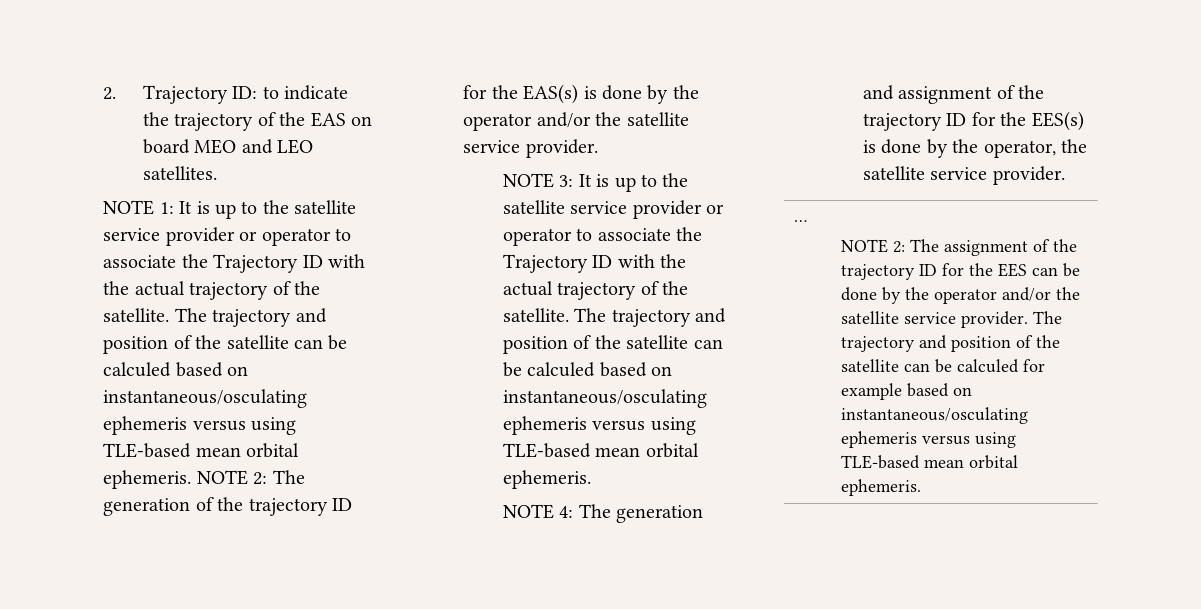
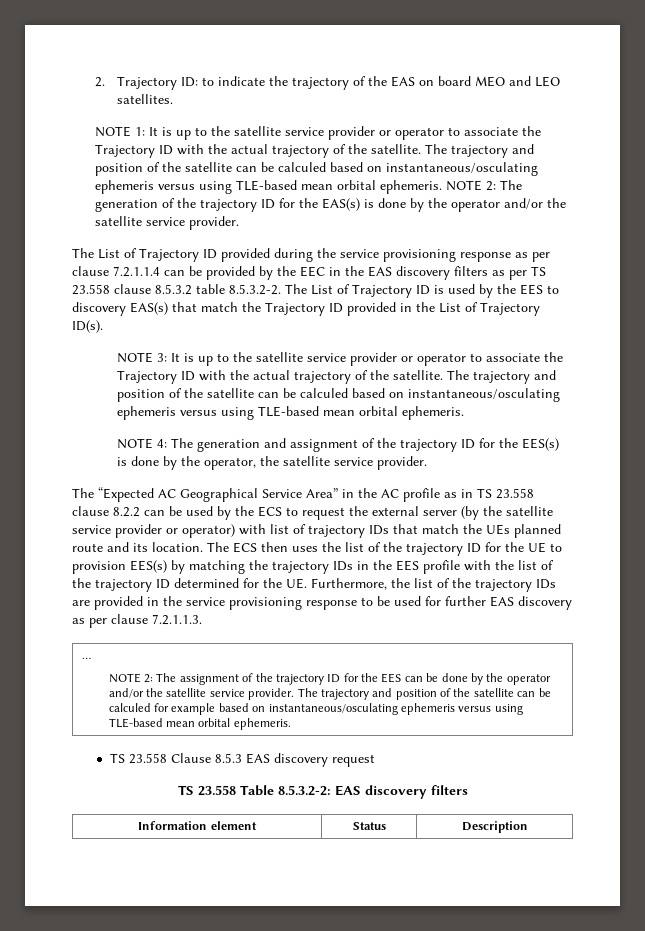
+ The List of Trajectory ID provided during the service provisioning response as per clause 7.2.1.1.4 can be provided by the EEC in the EAS discovery filters as per TS 23.558 clause 8.5.3.2 table 8.5.3.2-2. The List of Trajectory ID is used by the EES to discovery EAS(s) that match the Trajectory ID provided in the List of Trajectory ID(s).
+ The “Expected AC Geographical Service Area” in the AC profile as in TS 23.558 clause 8.2.2 can be used by the ECS to request the external server (by the satellite service provider or operator) with list of trajectory IDs that match the UEs planned route and its location. The ECS then uses the list of the trajectory ID for the UE to provision EES(s) by matching the trajectory IDs in the EES profile with the list of the trajectory ID determined for the UE. Furthermore, the list of the trajectory IDs are provided in the service provisioning response to be used for further EAS discovery as per clause 7.2.1.1.3.
+ TS 23.558 Clause 8.5.3 EAS discovery request
+ TS 23.558 Table 8.5.3.2-2: EAS discovery filters
+ Information element | Status | Description

